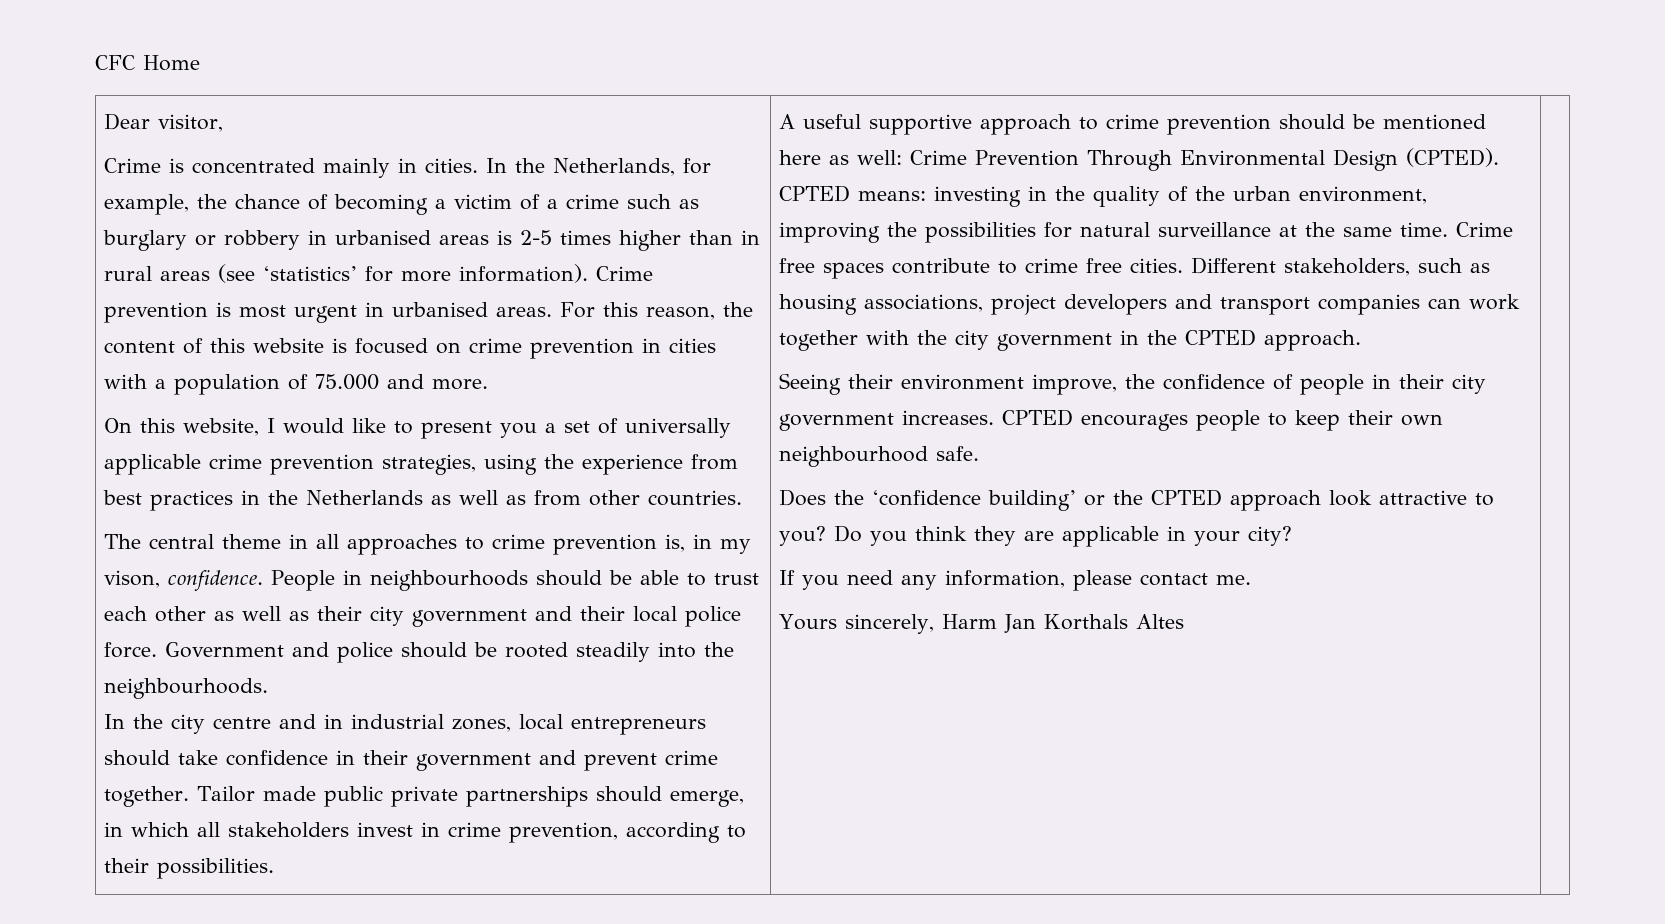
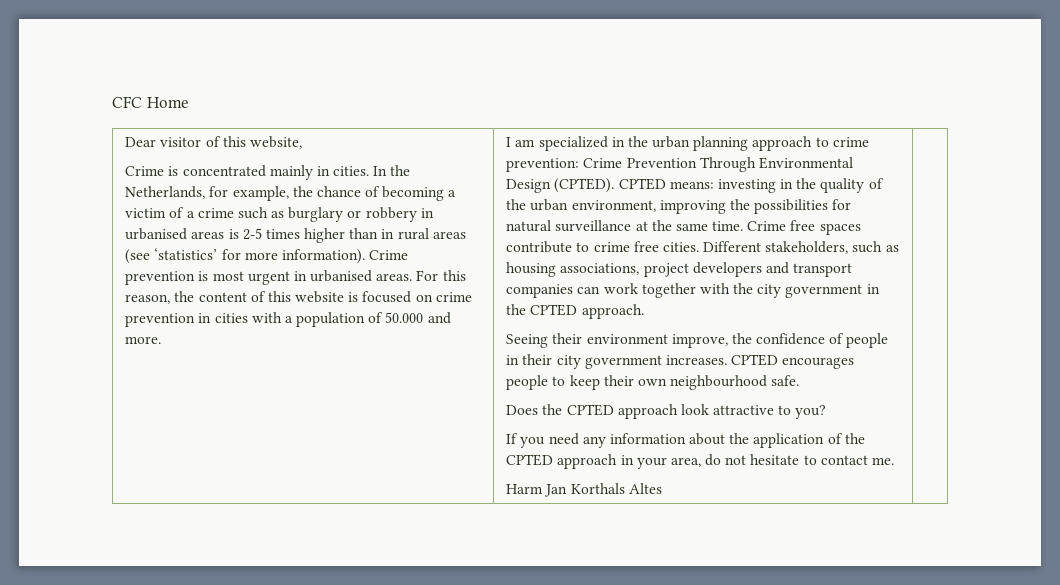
- Dear visitor,
+ Dear visitor of this website,
- For this reason, the content of this website is focused on crime prevention in cities with a population of 75.000 and more.
+ For this reason, the content of this website is focused on crime prevention in cities with a population of 50.000 and more.
- On this website, I would like to present you a set of universally applicable crime prevention strategies, using the experience from best practices in the Netherlands as well as from other countries.
- The central theme in all approaches to crime prevention is, in my vison, confidence. People in neighbourhoods should be able to trust each other as well as their city government and their local police force. Government and police should be rooted steadily into the neighbourhoods.
- In the city centre and in industrial zones, local entrepreneurs should take confidence in their government and prevent crime together. Tailor made public private partnerships should emerge, in which all stakeholders invest in crime prevention, according to their possibilities. | A useful supportive approach to crime prevention should be mentioned here as well: Crime Prevention Through Environmental Design (CPTED).
+ I am specialized in the urban planning approach to crime prevention: Crime Prevention Through Environmental Design (CPTED).
- Does the ‘confidence building’ or the CPTED approach look attractive to you? Do you think they are applicable in your city?
- If you need any information, please contact me.
+ Does the CPTED approach look attractive to you?
+ If you need any information about the application of the CPTED approach in your area, do not hesitate to contact me.
- Yours sincerely, Harm Jan Korthals Altes
+ Harm Jan Korthals Altes

